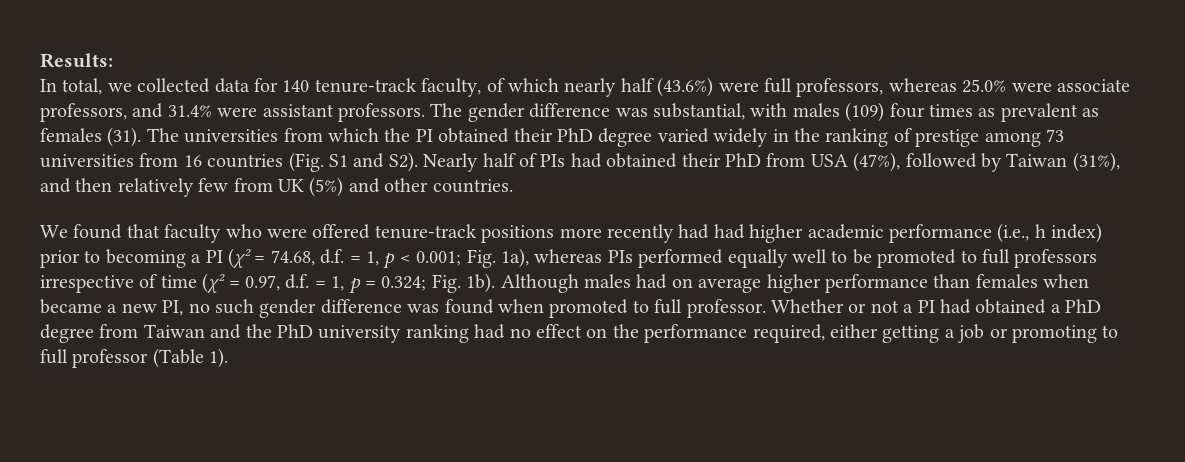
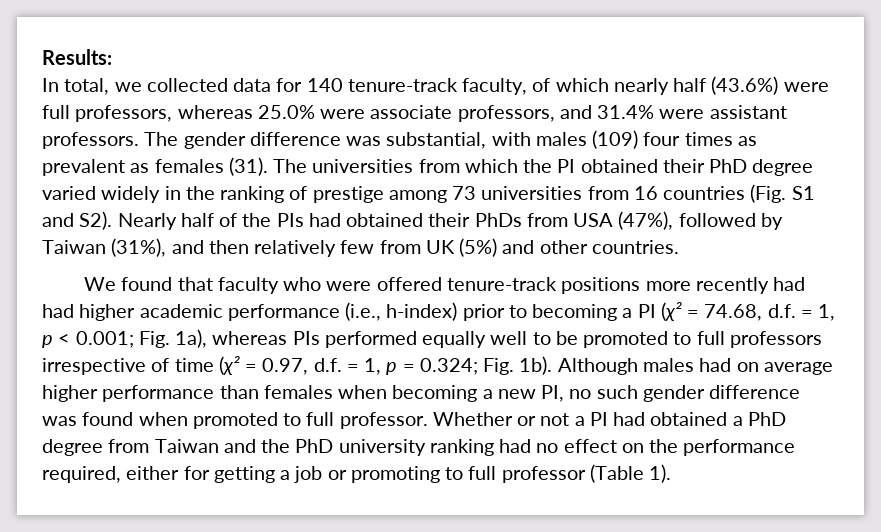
- The universities from which the PI obtained their PhD degree varied widely in the ranking of prestige among 73 universities from 16 countries (Fig. S1 and S2). Nearly half of PIs had obtained their PhD from USA (47%), followed by Taiwan (31%), and then relatively few from UK (5%) and other countries.
+ The universities from which the PI obtained their PhD degree varied widely in the ranking of prestige among 73 universities from 16 countries (Fig. S1 and S2). Nearly half of the PIs had obtained their PhDs from USA (47%), followed by Taiwan (31%), and then relatively few from UK (5%) and other countries.
- We found that faculty who were offered tenure-track positions more recently had had higher academic performance (i.e., h index) prior to becoming a PI (χ² = 74.68, d.f. = 1, p < 0.001; Fig. 1a), whereas PIs performed equally well to be promoted to full professors irrespective of time (χ² = 0.97, d.f. = 1, p = 0.324; Fig. 1b).
+ We found that faculty who were offered tenure-track positions more recently had had higher academic performance (i.e., h-index) prior to becoming a PI (χ² = 74.68, d.f. = 1, p < 0.001; Fig. 1a), whereas PIs performed equally well to be promoted to full professors irrespective of time (χ² = 0.97, d.f. = 1, p = 0.324; Fig. 1b).
- Although males had on average higher performance than females when became a new PI, no such gender difference was found when promoted to full professor.
+ Although males had on average higher performance than females when becoming a new PI, no such gender difference was found when promoted to full professor.
- Whether or not a PI had obtained a PhD degree from Taiwan and the PhD university ranking had no effect on the performance required, either getting a job or promoting to full professor (Table 1).
+ Whether or not a PI had obtained a PhD degree from Taiwan and the PhD university ranking had no effect on the performance required, either for getting a job or promoting to full professor (Table 1).

